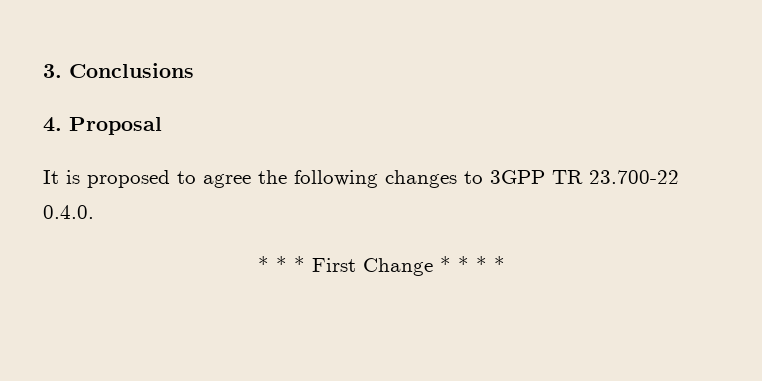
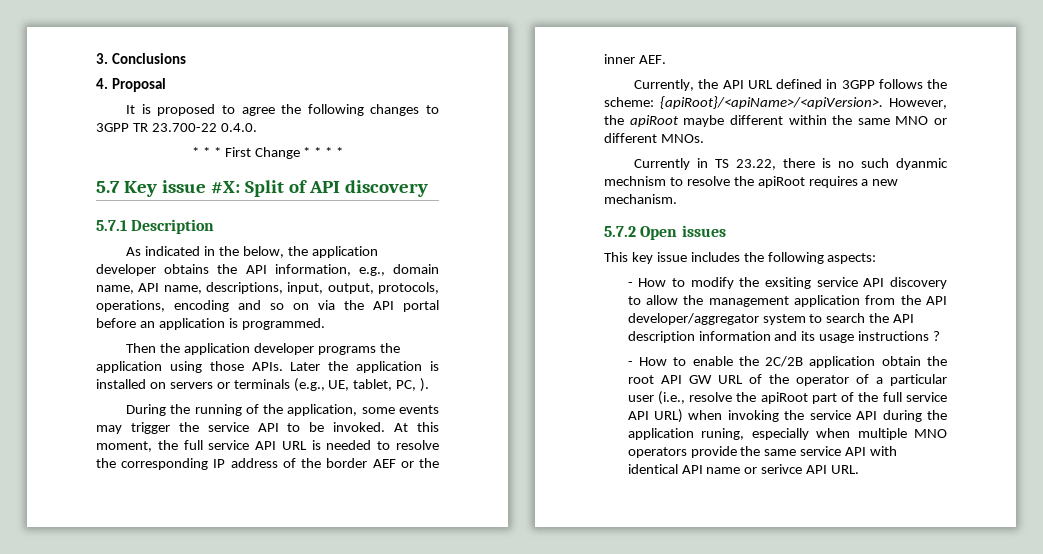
+ 5.7 Key issue #X: Split of API discovery
+ 5.7.1 Description
+ As indicated in the below, the application developer obtains the API information, e.g., domain name, API name, descriptions, input, output, protocols, operations, encoding and so on via the API portal before an application is programmed.
+ Then the application developer programs the application using those APIs. Later the application is installed on servers or terminals (e.g., UE, tablet, PC, ).
+ During the running of the application, some events may trigger the service API to be invoked. At this moment, the full service API URL is needed to resolve the corresponding IP address of the border AEF or the inner AEF.
+ Currently, the API URL defined in 3GPP follows the scheme: {apiRoot}/<apiName>/<apiVersion>. However, the apiRoot maybe different within the same MNO or different MNOs.
+ Currently in TS 23.22, there is no such dyanmic mechnism to resolve the apiRoot requires a new mechanism.
+ 5.7.2 Open issues
+ This key issue includes the following aspects:
+ - How to modify the exsiting service API discovery to allow the management application from the API developer/aggregator system to search the API description information and its usage instructions ?
+ - How to enable the 2C/2B application obtain the root API GW URL of the operator of a particular user (i.e., resolve the apiRoot part of the full service API URL) when invoking the service API during the application runing, especially when multiple MNO operators provide the same service API with identical API name or serivce API URL.

